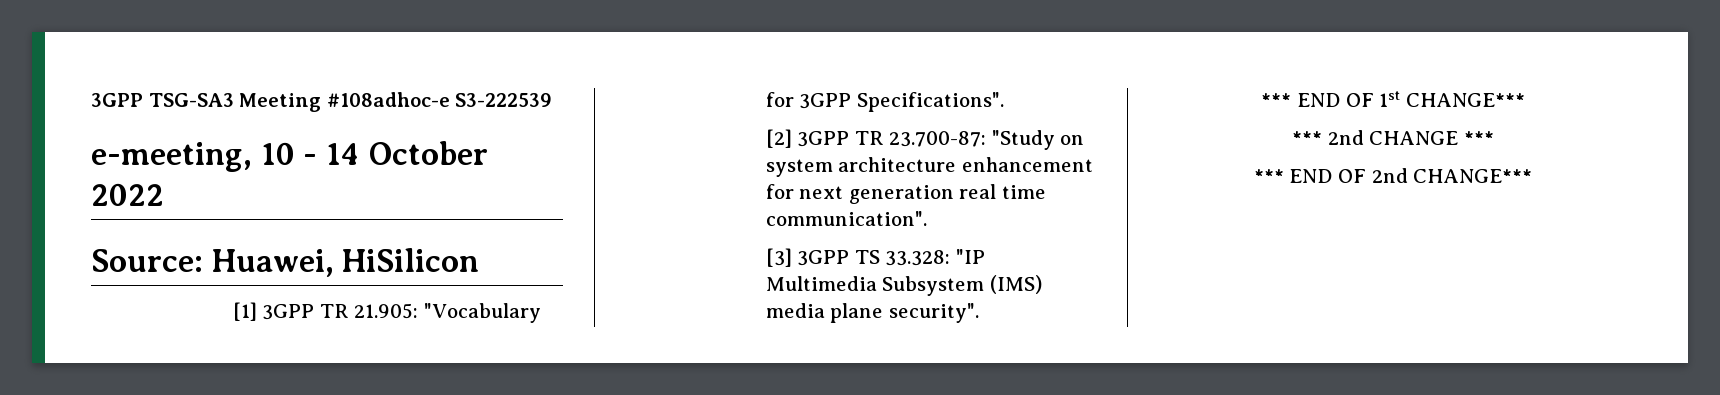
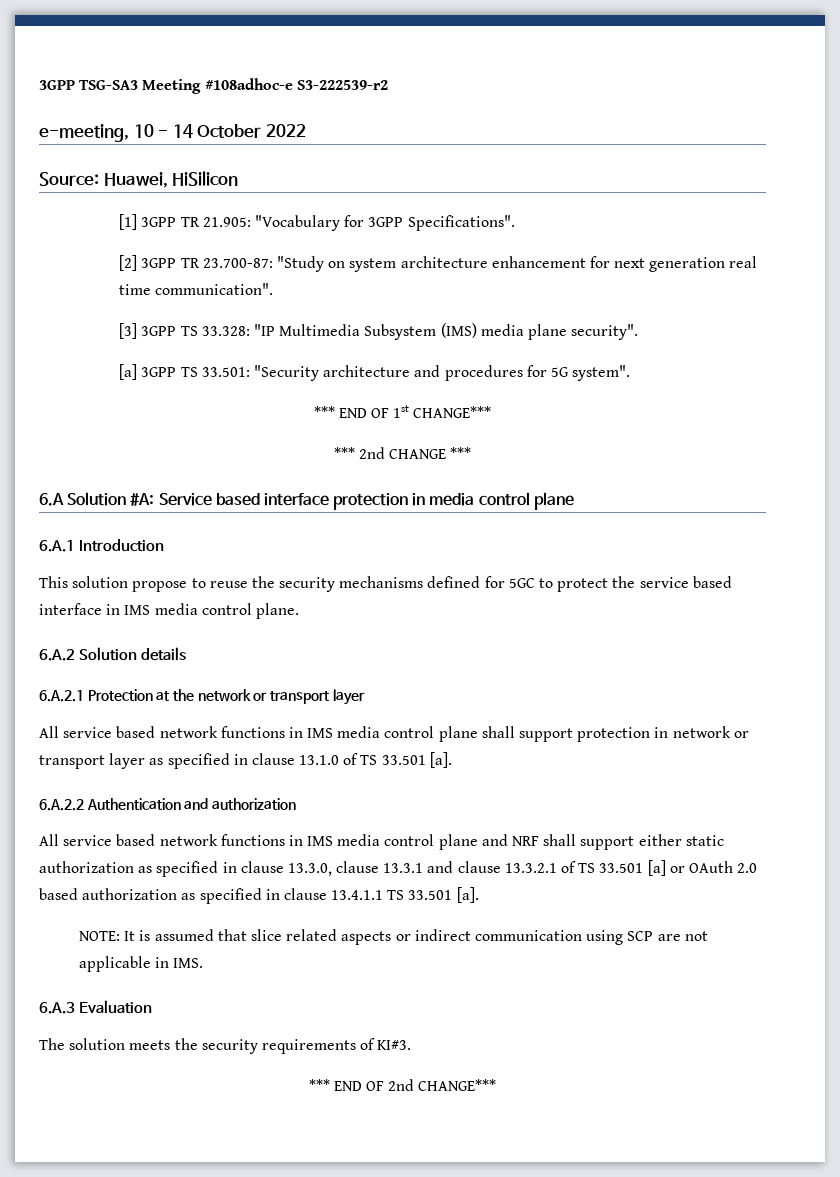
- 3GPP TSG-SA3 Meeting #108adhoc-e S3-222539
+ 3GPP TSG-SA3 Meeting #108adhoc-e S3-222539-r2
+ [a] 3GPP TS 33.501: "Security architecture and procedures for 5G system".
+ 6.A Solution #A: Service based interface protection in media control plane
+ 6.A.1 Introduction
+ This solution propose to reuse the security mechanisms defined for 5GC to protect the service based interface in IMS media control plane.
+ 6.A.2 Solution details
+ 6.A.2.1 Protection at the network or transport layer
+ All service based network functions in IMS media control plane shall support protection in network or transport layer as specified in clause 13.1.0 of TS 33.501 [a].
+ 6.A.2.2 Authentication and authorization
+ All service based network functions in IMS media control plane and NRF shall support either static authorization as specified in clause 13.3.0, clause 13.3.1 and clause 13.3.2.1 of TS 33.501 [a] or OAuth 2.0 based authorization as specified in clause 13.4.1.1 TS 33.501 [a].
+ NOTE: It is assumed that slice related aspects or indirect communication using SCP are not applicable in IMS.
+ 6.A.3 Evaluation
+ The solution meets the security requirements of KI#3.

